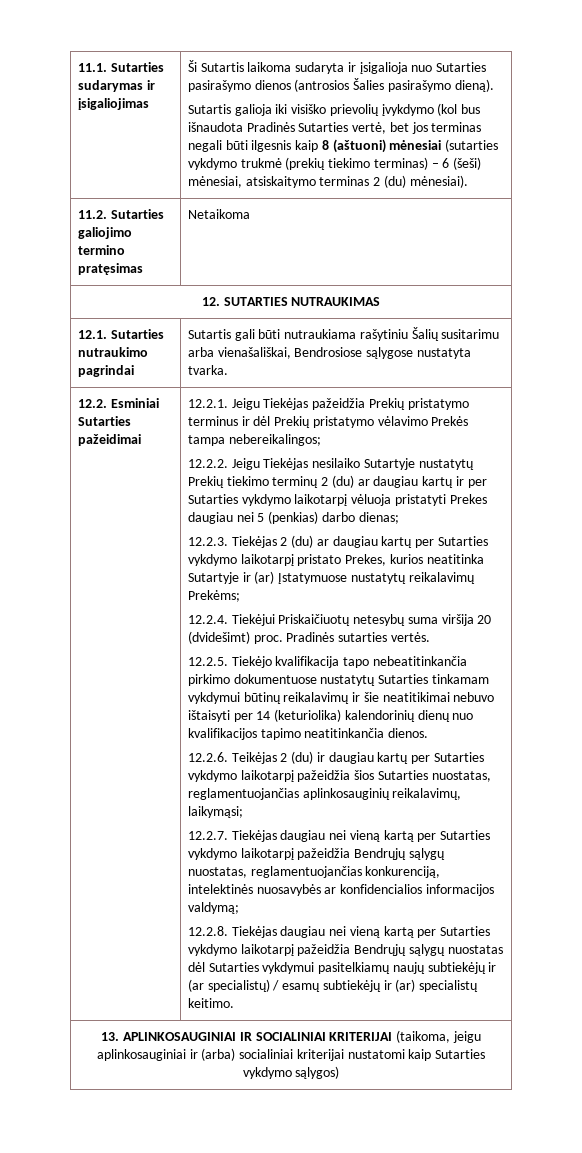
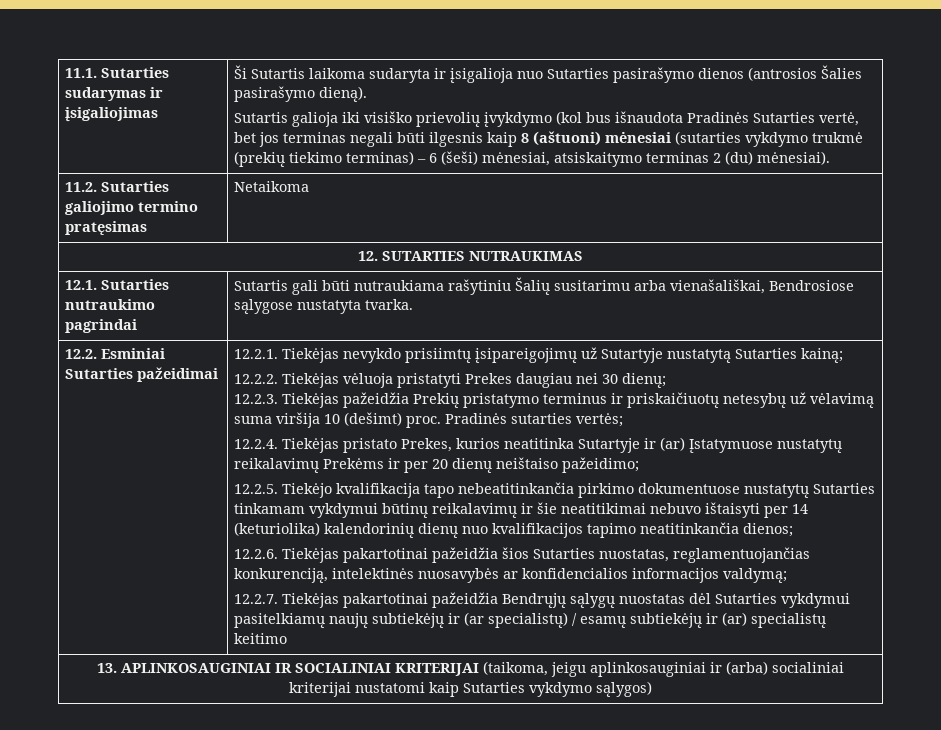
- 12.2.1. Jeigu Tiekėjas pažeidžia Prekių pristatymo terminus ir dėl Prekių pristatymo vėlavimo Prekės tampa nebereikalingos;
- 12.2.2. Jeigu Tiekėjas nesilaiko Sutartyje nustatytų Prekių tiekimo terminų 2 (du) ar daugiau kartų ir per Sutarties vykdymo laikotarpį vėluoja pristatyti Prekes daugiau nei 5 (penkias) darbo dienas;
- 12.2.3. Tiekėjas 2 (du) ar daugiau kartų per Sutarties vykdymo laikotarpį pristato Prekes, kurios neatitinka Sutartyje ir (ar) Įstatymuose nustatytų reikalavimų Prekėms;
- 12.2.4. Tiekėjui Priskaičiuotų netesybų suma viršija 20 (dvidešimt) proc. Pradinės sutarties vertės.
+ 12.2.1. Tiekėjas nevykdo prisiimtų įsipareigojimų už Sutartyje nustatytą Sutarties kainą;
+ 12.2.2. Tiekėjas vėluoja pristatyti Prekes daugiau nei 30 dienų;
+ 12.2.3. Tiekėjas pažeidžia Prekių pristatymo terminus ir priskaičiuotų netesybų už vėlavimą suma viršija 10 (dešimt) proc. Pradinės sutarties vertės;
+ 12.2.4. Tiekėjas pristato Prekes, kurios neatitinka Sutartyje ir (ar) Įstatymuose nustatytų reikalavimų Prekėms ir per 20 dienų neištaiso pažeidimo;
- 12.2.5. Tiekėjo kvalifikacija tapo nebeatitinkančia pirkimo dokumentuose nustatytų Sutarties tinkamam vykdymui būtinų reikalavimų ir šie neatitikimai nebuvo ištaisyti per 14 (keturiolika) kalendorinių dienų nuo kvalifikacijos tapimo neatitinkančia dienos.
+ 12.2.5. Tiekėjo kvalifikacija tapo nebeatitinkančia pirkimo dokumentuose nustatytų Sutarties tinkamam vykdymui būtinų reikalavimų ir šie neatitikimai nebuvo ištaisyti per 14 (keturiolika) kalendorinių dienų nuo kvalifikacijos tapimo neatitinkančia dienos;
- 12.2.6. Teikėjas 2 (du) ir daugiau kartų per Sutarties vykdymo laikotarpį pažeidžia šios Sutarties nuostatas, reglamentuojančias aplinkosauginių reikalavimų, laikymąsi;
- 12.2.7. Tiekėjas daugiau nei vieną kartą per Sutarties vykdymo laikotarpį pažeidžia Bendrųjų sąlygų nuostatas, reglamentuojančias konkurenciją, intelektinės nuosavybės ar konfidencialios informacijos valdymą;
+ 12.2.6. Tiekėjas pakartotinai pažeidžia šios Sutarties nuostatas, reglamentuojančias konkurenciją, intelektinės nuosavybės ar konfidencialios informacijos valdymą;
- 12.2.8. Tiekėjas daugiau nei vieną kartą per Sutarties vykdymo laikotarpį pažeidžia Bendrųjų sąlygų nuostatas dėl Sutarties vykdymui pasitelkiamų naujų subtiekėjų ir (ar specialistų) / esamų subtiekėjų ir (ar) specialistų keitimo.
+ 12.2.7. Tiekėjas pakartotinai pažeidžia Bendrųjų sąlygų nuostatas dėl Sutarties vykdymui pasitelkiamų naujų subtiekėjų ir (ar specialistų) / esamų subtiekėjų ir (ar) specialistų keitimo

